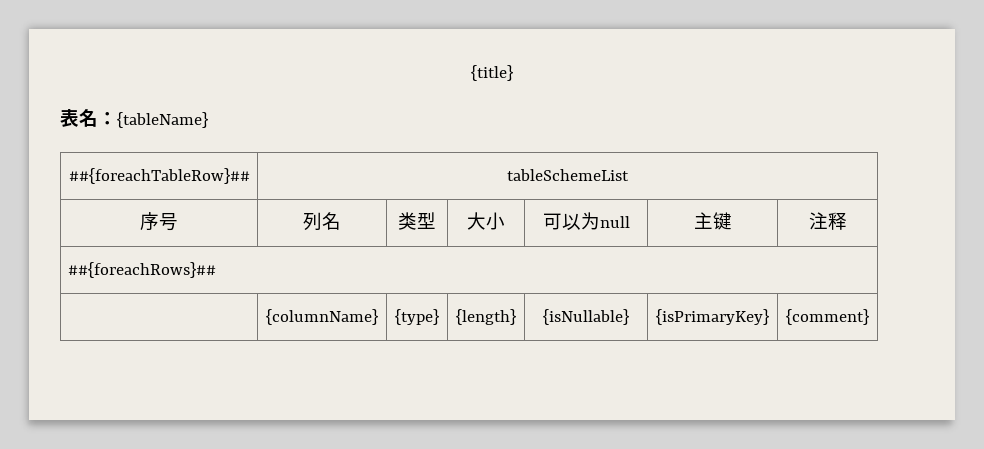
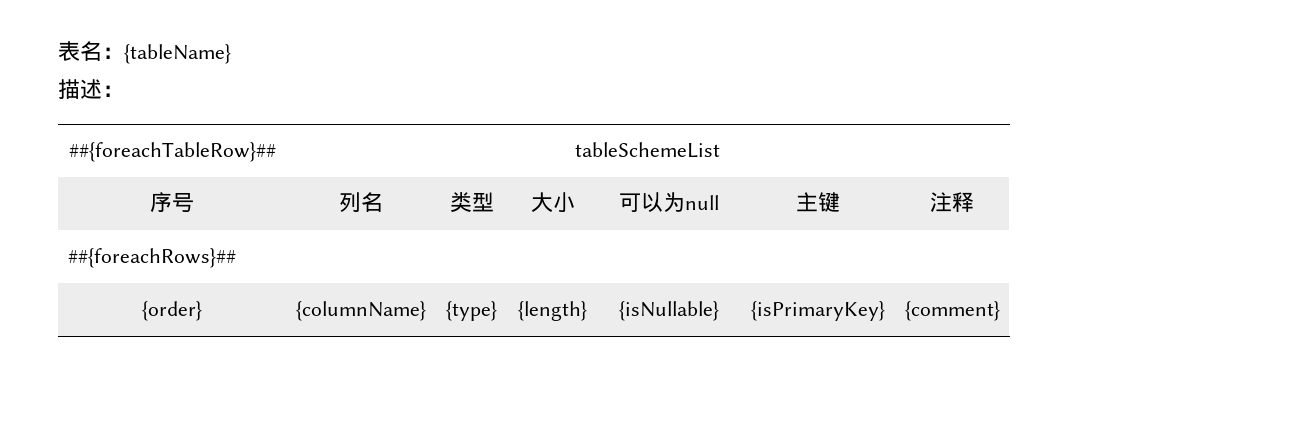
- {title}
+ 描述：
- | {columnName} | {type} | {length} | {isNullable} | {isPrimaryKey} | {comment}
+ {order} | {columnName} | {type} | {length} | {isNullable} | {isPrimaryKey} | {comment}

